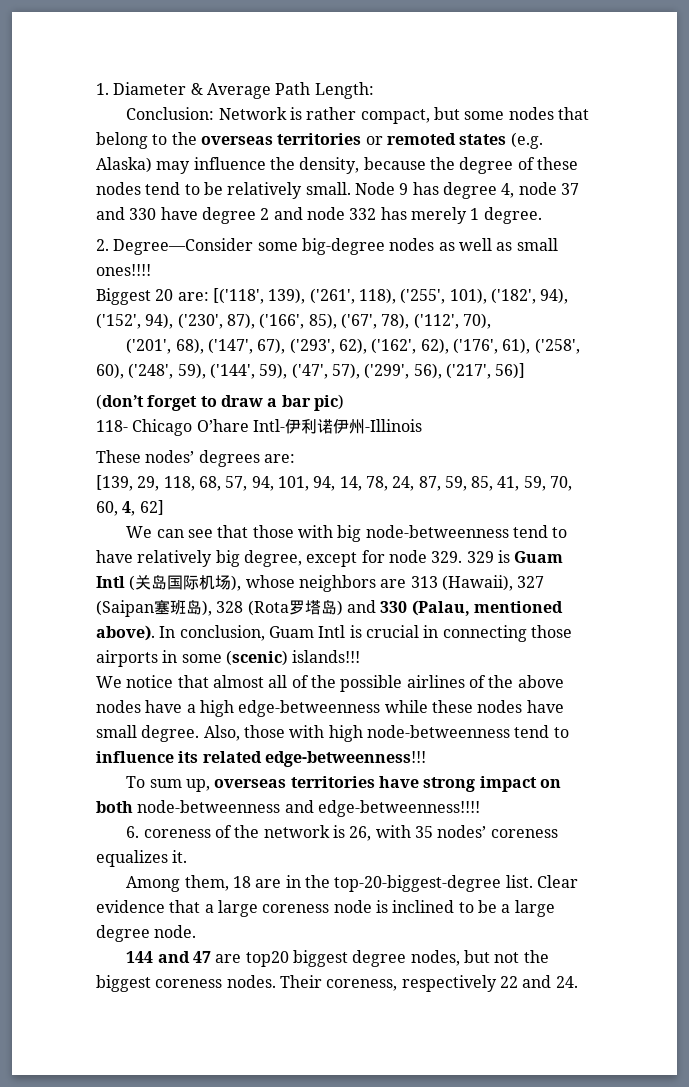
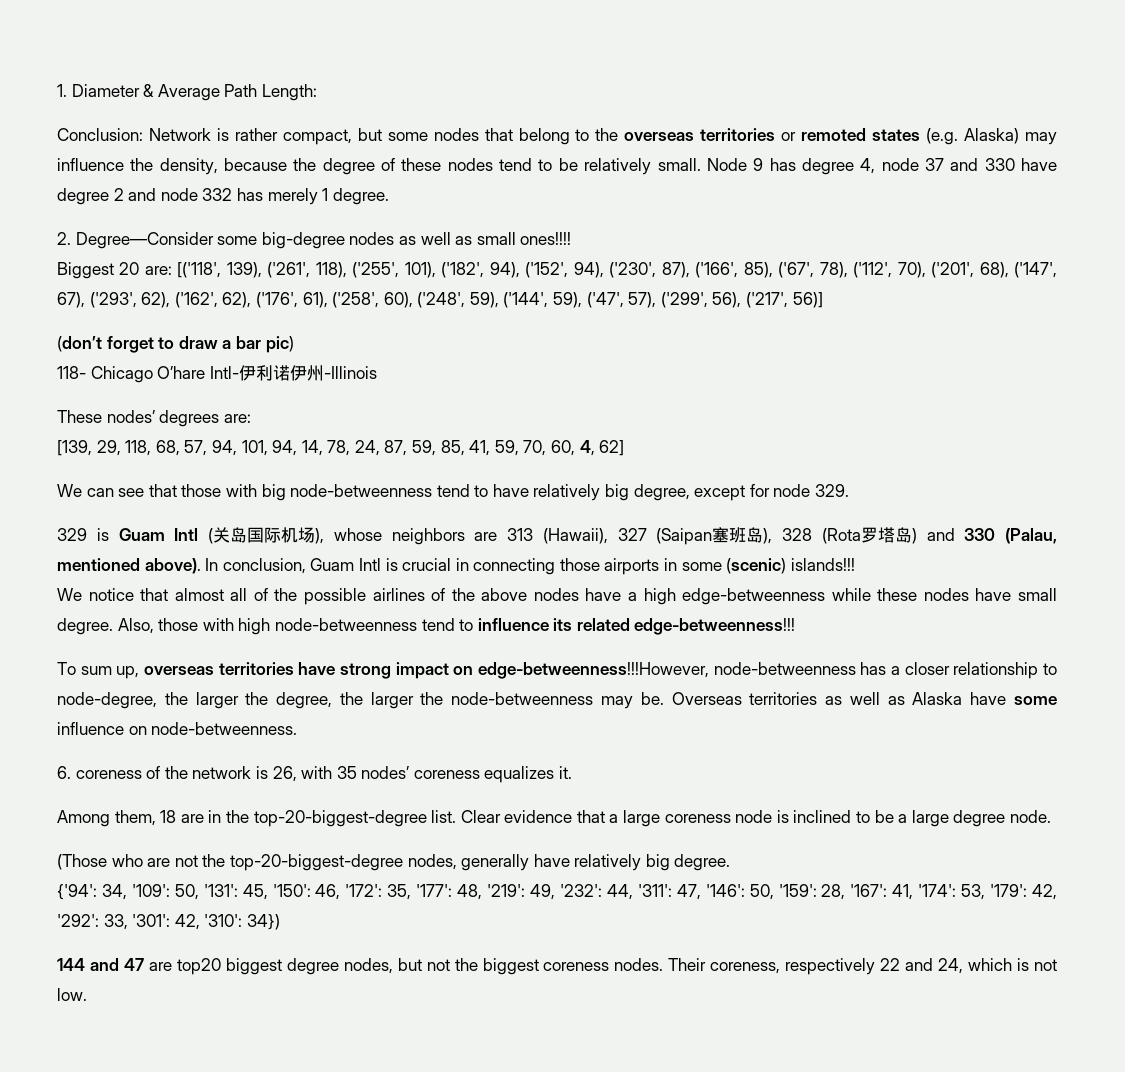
- Biggest 20 are: [('118', 139), ('261', 118), ('255', 101), ('182', 94), ('152', 94), ('230', 87), ('166', 85), ('67', 78), ('112', 70),
- ('201', 68), ('147', 67), ('293', 62), ('162', 62), ('176', 61), ('258', 60), ('248', 59), ('144', 59), ('47', 57), ('299', 56), ('217', 56)]
+ Biggest 20 are: [('118', 139), ('261', 118), ('255', 101), ('182', 94), ('152', 94), ('230', 87), ('166', 85), ('67', 78), ('112', 70), ('201', 68), ('147', 67), ('293', 62), ('162', 62), ('176', 61), ('258', 60), ('248', 59), ('144', 59), ('47', 57), ('299', 56), ('217', 56)]
- We can see that those with big node-betweenness tend to have relatively big degree, except for node 329. 329 is Guam Intl (关岛国际机场), whose neighbors are 313 (Hawaii), 327 (Saipan塞班岛), 328 (Rota罗塔岛) and 330 (Palau, mentioned above).
+ We can see that those with big node-betweenness tend to have relatively big degree, except for node 329.
+ 329 is Guam Intl (关岛国际机场), whose neighbors are 313 (Hawaii), 327 (Saipan塞班岛), 328 (Rota罗塔岛) and 330 (Palau, mentioned above).
- To sum up, overseas territories have strong impact on both node-betweenness and edge-betweenness!!!!
+ To sum up, overseas territories have strong impact on edge-betweenness!!!However, node-betweenness has a closer relationship to node-degree, the larger the degree, the larger the node-betweenness may be. Overseas territories as well as Alaska have some influence on node-betweenness.
+ (Those who are not the top-20-biggest-degree nodes, generally have relatively big degree.
+ {'94': 34, '109': 50, '131': 45, '150': 46, '172': 35, '177': 48, '219': 49, '232': 44, '311': 47, '146': 50, '159': 28, '167': 41, '174': 53, '179': 42, '292': 33, '301': 42, '310': 34})
- Their coreness, respectively 22 and 24.
+ Their coreness, respectively 22 and 24, which is not low.

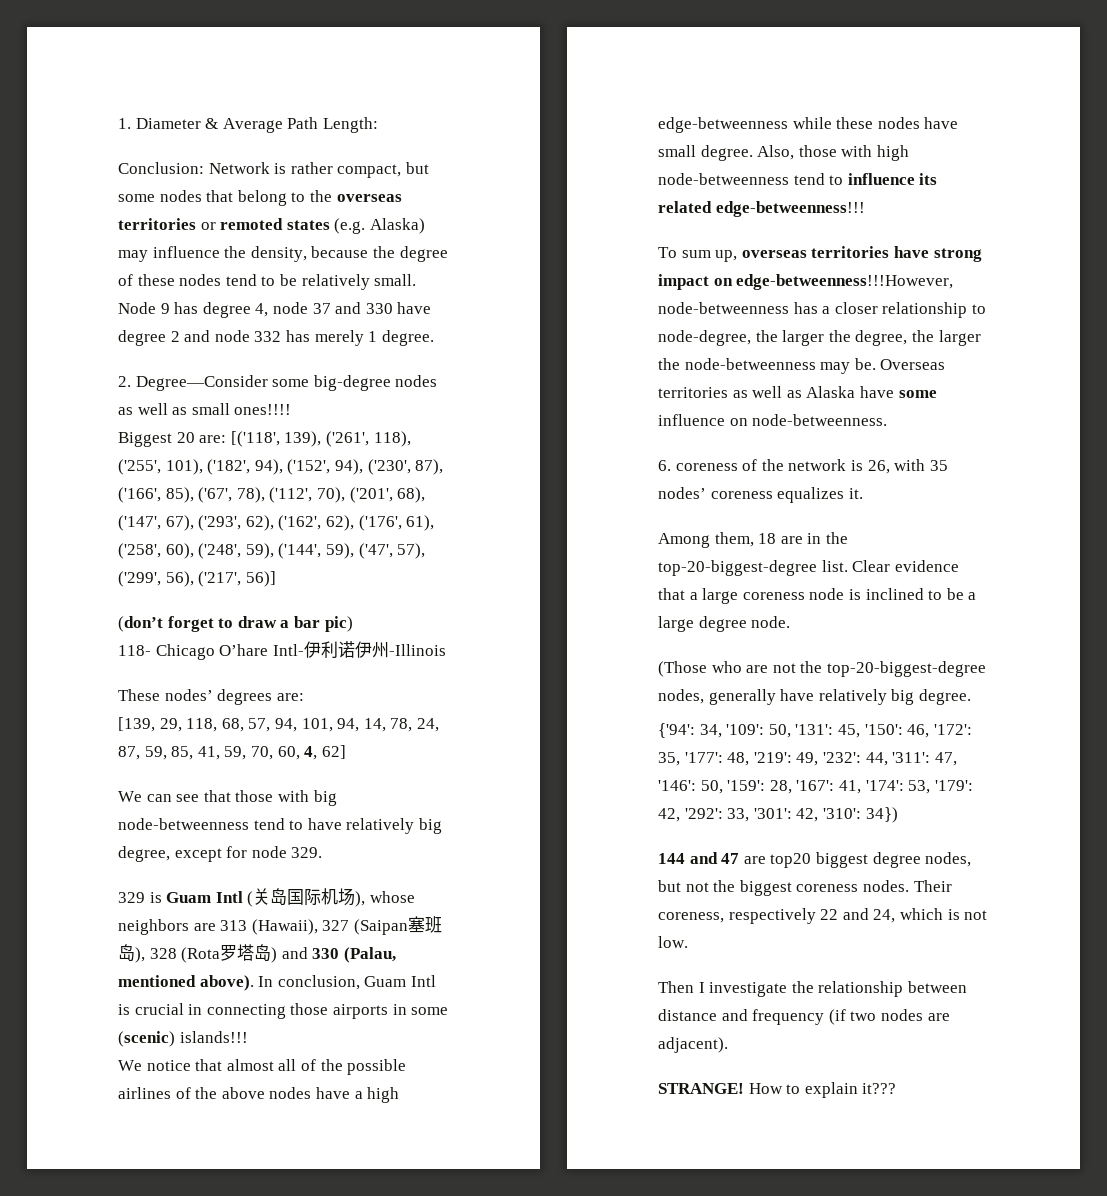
+ Then I investigate the relationship between distance and frequency (if two nodes are adjacent).
+ STRANGE! How to explain it???

